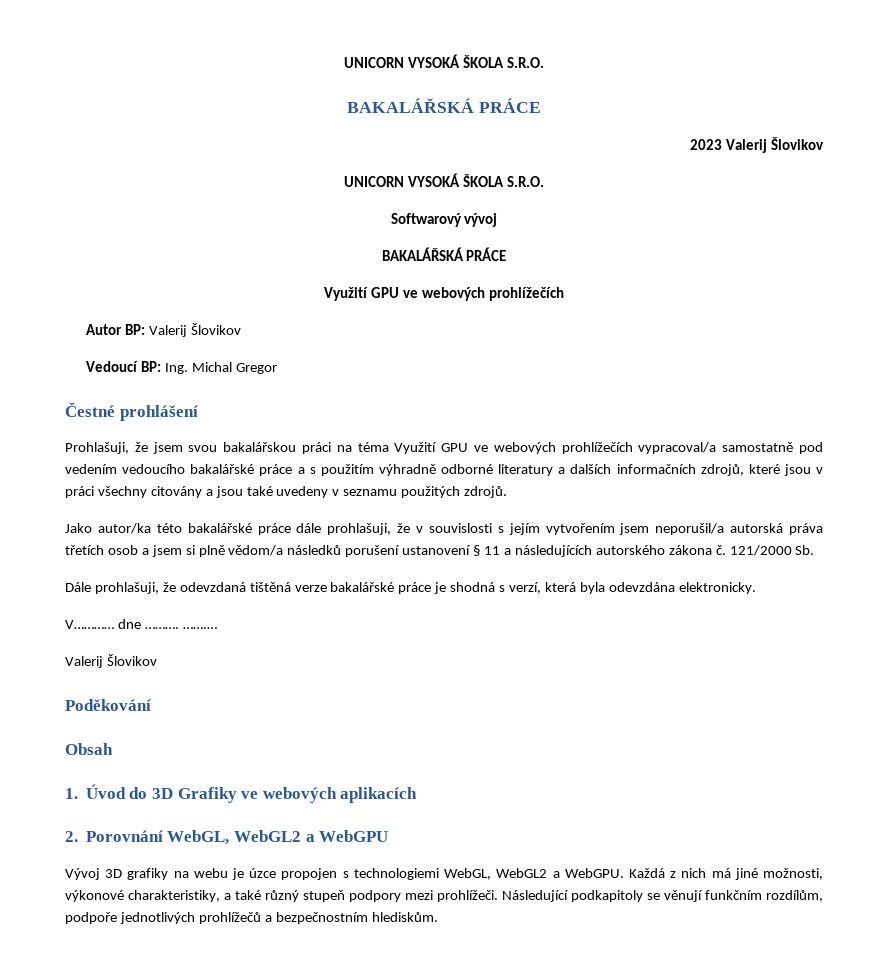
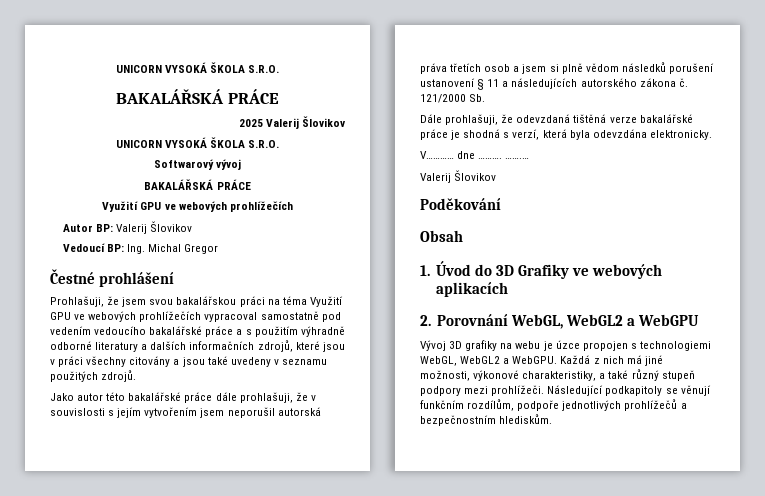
- 2023 Valerij Šlovikov
+ 2025 Valerij Šlovikov
- Prohlašuji, že jsem svou bakalářskou práci na téma Využití GPU ve webových prohlížečích vypracoval/a samostatně pod vedením vedoucího bakalářské práce a s použitím výhradně odborné literatury a dalších informačních zdrojů, které jsou v práci všechny citovány a jsou také uvedeny v seznamu použitých zdrojů.
+ Prohlašuji, že jsem svou bakalářskou práci na téma Využití GPU ve webových prohlížečích vypracoval samostatně pod vedením vedoucího bakalářské práce a s použitím výhradně odborné literatury a dalších informačních zdrojů, které jsou v práci všechny citovány a jsou také uvedeny v seznamu použitých zdrojů.
- Jako autor/ka této bakalářské práce dále prohlašuji, že v souvislosti s jejím vytvořením jsem neporušil/a autorská práva třetích osob a jsem si plně vědom/a následků porušení ustanovení § 11 a následujících autorského zákona č.
+ Jako autor této bakalářské práce dále prohlašuji, že v souvislosti s jejím vytvořením jsem neporušil autorská práva třetích osob a jsem si plně vědom následků porušení ustanovení § 11 a následujících autorského zákona č.

